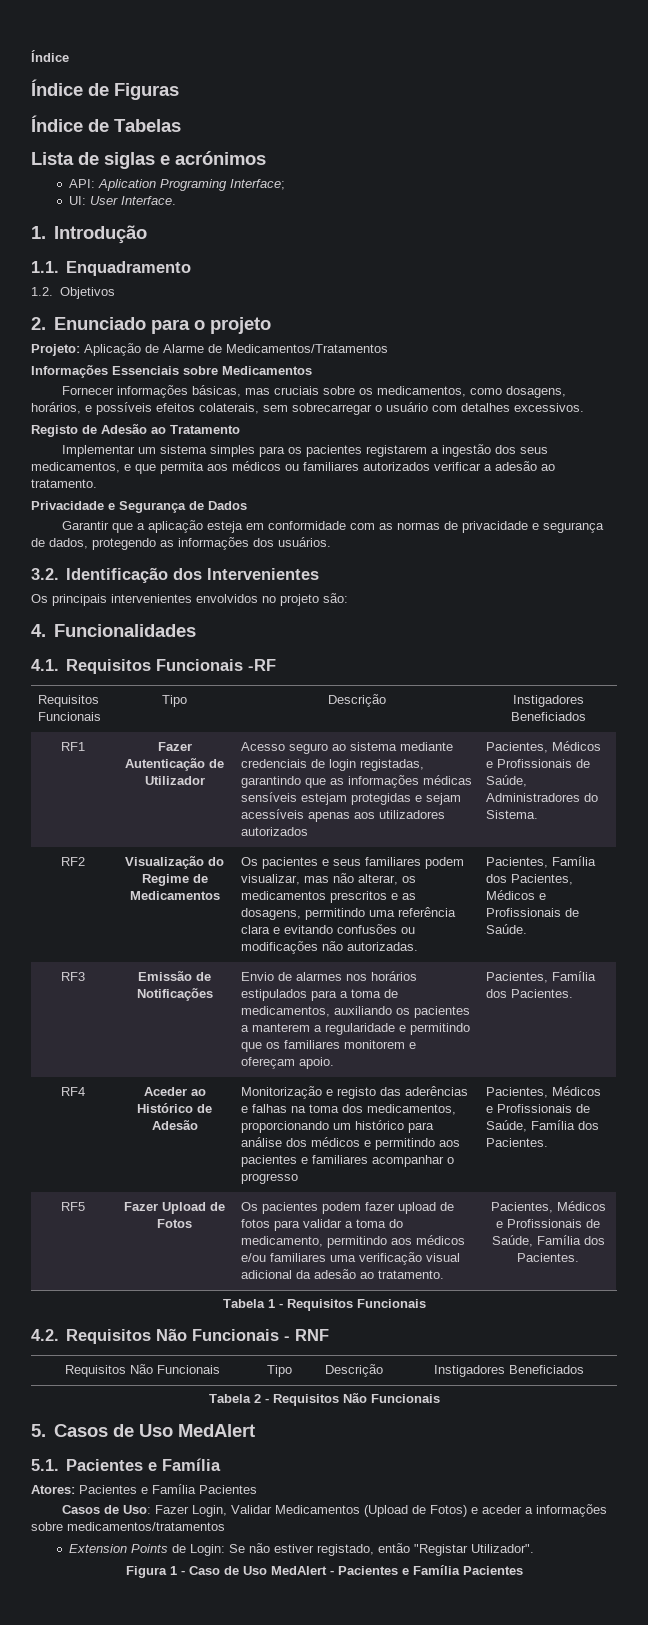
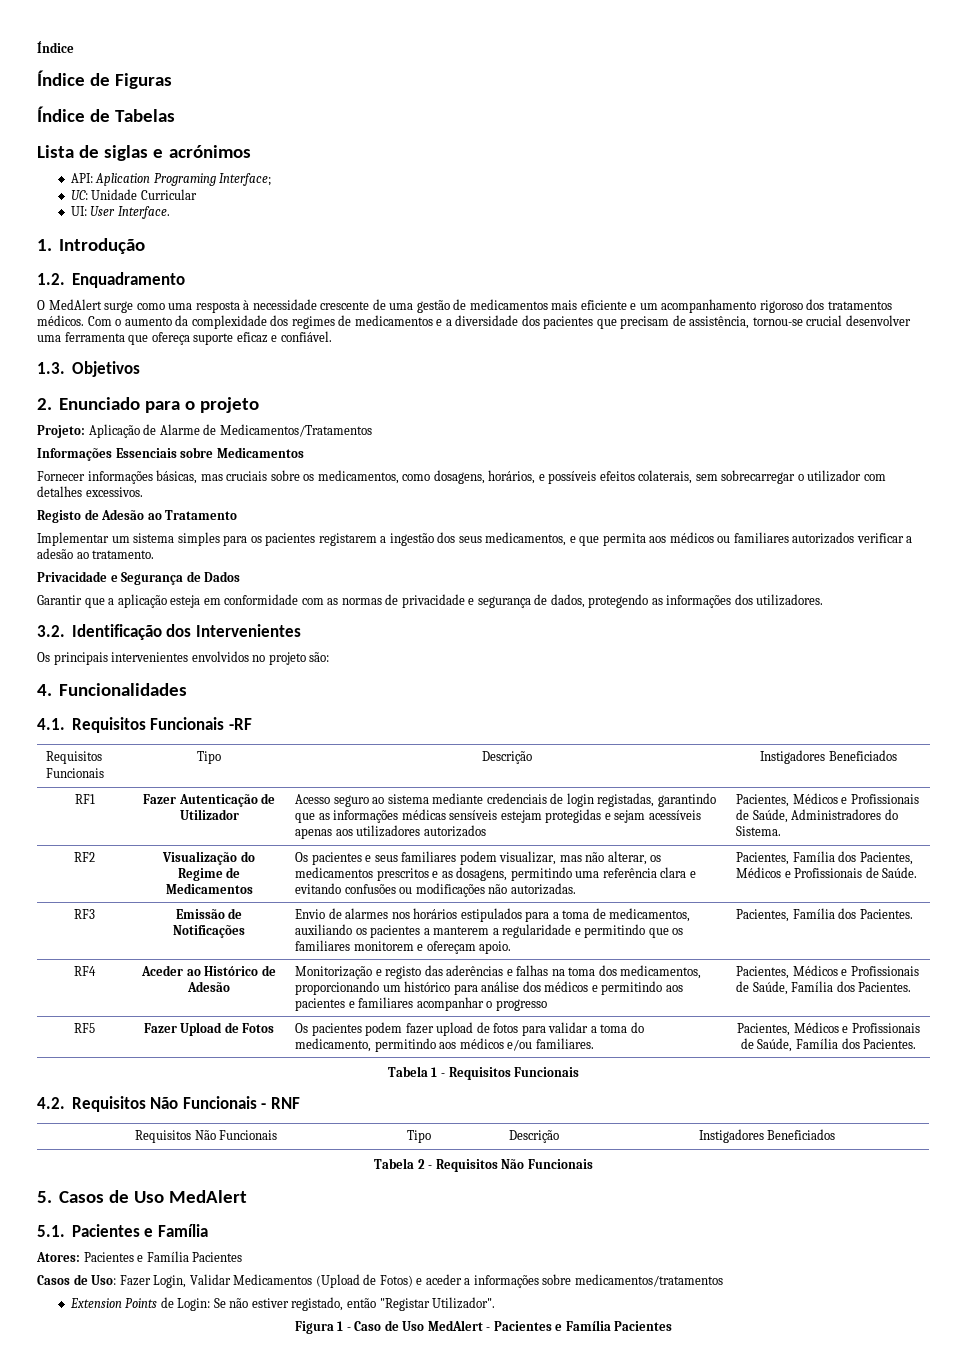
+ UC: Unidade Curricular
- 1.1. Enquadramento
+ 1.2. Enquadramento
- 1.2. Objetivos
+ O MedAlert surge como uma resposta à necessidade crescente de uma gestão de medicamentos mais eficiente e um acompanhamento rigoroso dos tratamentos médicos. Com o aumento da complexidade dos regimes de medicamentos e a diversidade dos pacientes que precisam de assistência, tornou-se crucial desenvolver uma ferramenta que ofereça suporte eficaz e confiável.
+ 1.3. Objetivos
- Fornecer informações básicas, mas cruciais sobre os medicamentos, como dosagens, horários, e possíveis efeitos colaterais, sem sobrecarregar o usuário com detalhes excessivos.
+ Fornecer informações básicas, mas cruciais sobre os medicamentos, como dosagens, horários, e possíveis efeitos colaterais, sem sobrecarregar o utilizador com detalhes excessivos.
- Garantir que a aplicação esteja em conformidade com as normas de privacidade e segurança de dados, protegendo as informações dos usuários.
+ Garantir que a aplicação esteja em conformidade com as normas de privacidade e segurança de dados, protegendo as informações dos utilizadores.
- RF5 | Fazer Upload de Fotos | Os pacientes podem fazer upload de fotos para validar a toma do medicamento, permitindo aos médicos e/ou familiares uma verificação visual adicional da adesão ao tratamento. | Pacientes, Médicos e Profissionais de Saúde, Família dos Pacientes.
+ RF5 | Fazer Upload de Fotos | Os pacientes podem fazer upload de fotos para validar a toma do medicamento, permitindo aos médicos e/ou familiares. | Pacientes, Médicos e Profissionais de Saúde, Família dos Pacientes.

